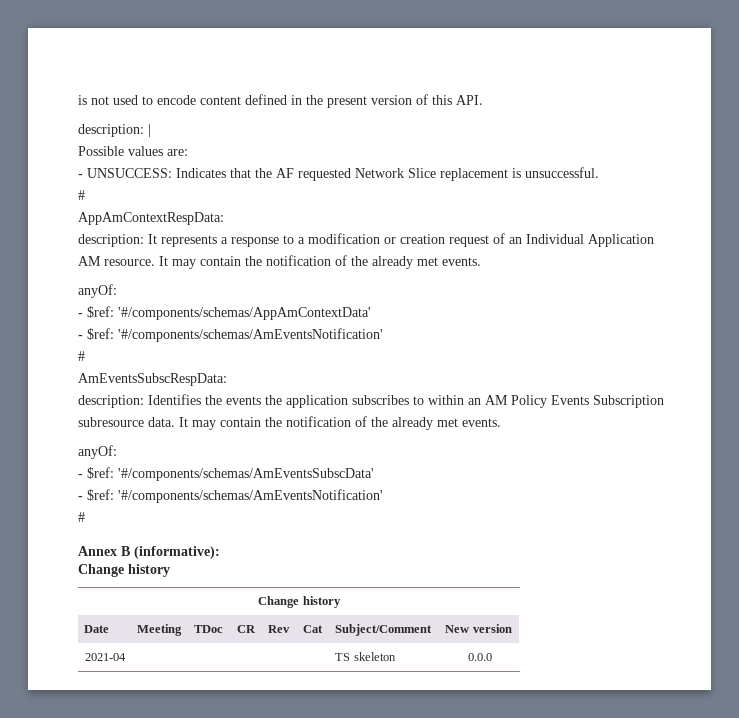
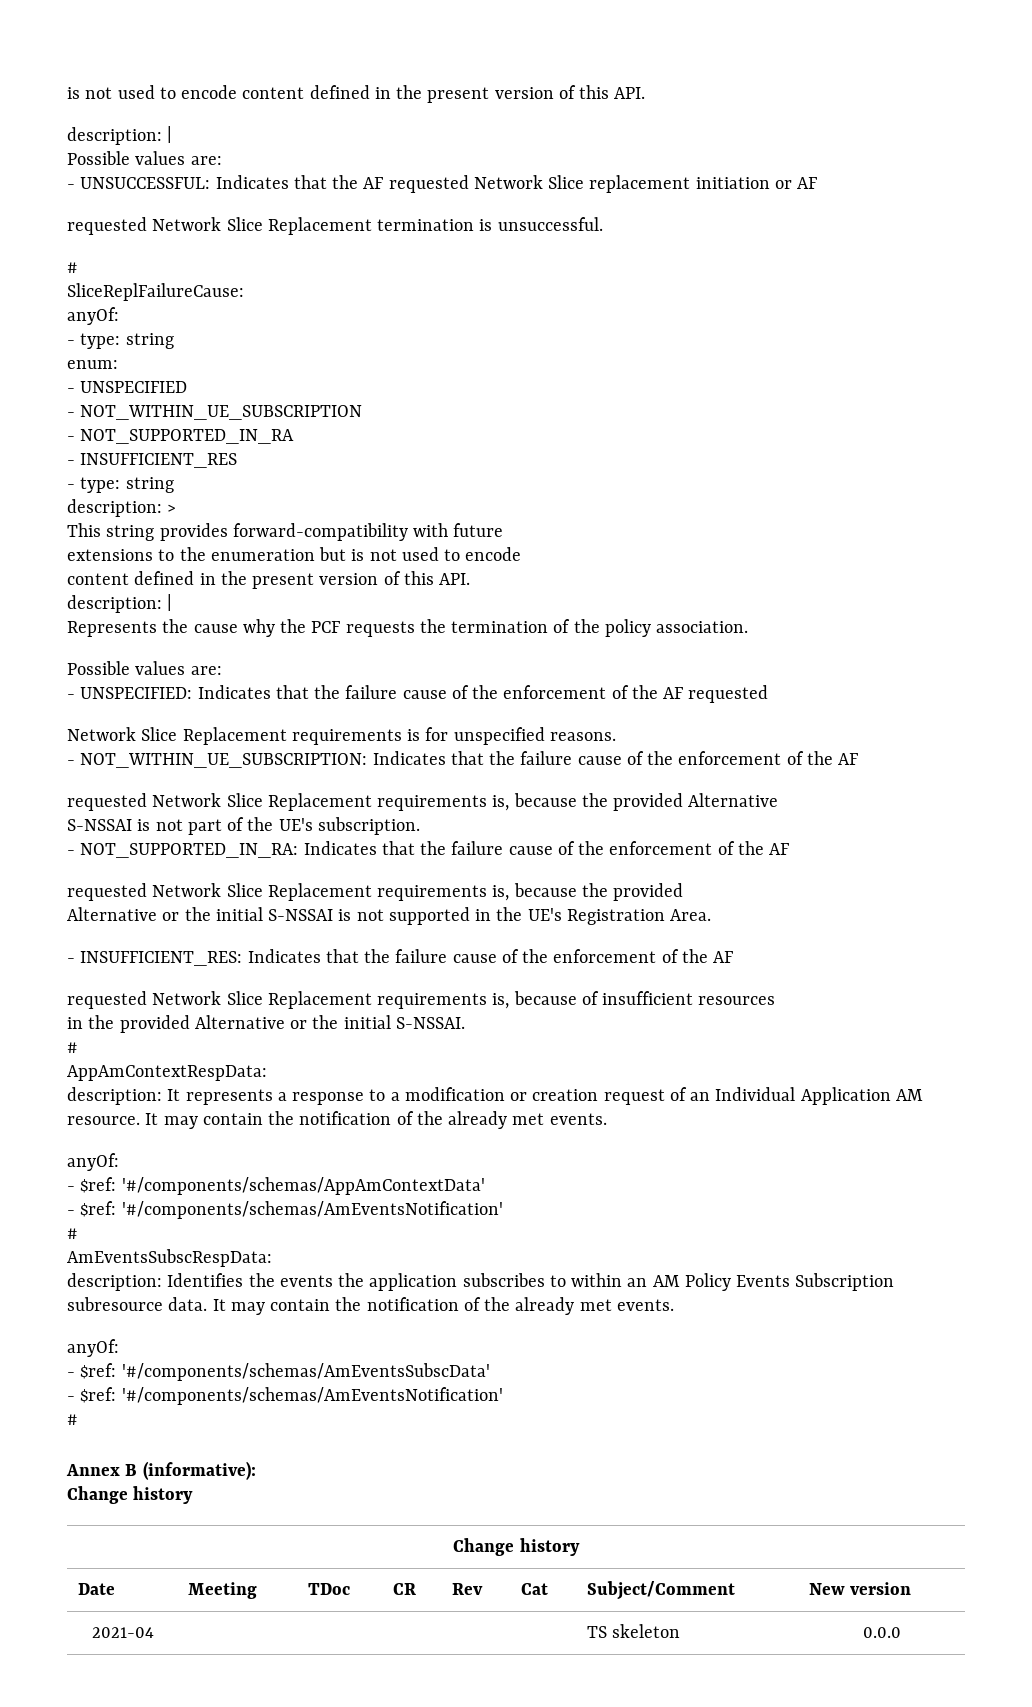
- - UNSUCCESS: Indicates that the AF requested Network Slice replacement is unsuccessful.
+ - UNSUCCESSFUL: Indicates that the AF requested Network Slice replacement initiation or AF
+ requested Network Slice Replacement termination is unsuccessful.
+ #
+ SliceReplFailureCause:
+ anyOf:
+ - type: string
+ enum:
+ - UNSPECIFIED
+ - NOT_WITHIN_UE_SUBSCRIPTION
+ - NOT_SUPPORTED_IN_RA
+ - INSUFFICIENT_RES
+ - type: string
+ description: >
+ This string provides forward-compatibility with future
+ extensions to the enumeration but is not used to encode
+ content defined in the present version of this API.
+ description: |
+ Represents the cause why the PCF requests the termination of the policy association.
+ Possible values are:
+ - UNSPECIFIED: Indicates that the failure cause of the enforcement of the AF requested
+ Network Slice Replacement requirements is for unspecified reasons.
+ - NOT_WITHIN_UE_SUBSCRIPTION: Indicates that the failure cause of the enforcement of the AF
+ requested Network Slice Replacement requirements is, because the provided Alternative
+ S-NSSAI is not part of the UE's subscription.
+ - NOT_SUPPORTED_IN_RA: Indicates that the failure cause of the enforcement of the AF
+ requested Network Slice Replacement requirements is, because the provided
+ Alternative or the initial S-NSSAI is not supported in the UE's Registration Area.
+ - INSUFFICIENT_RES: Indicates that the failure cause of the enforcement of the AF
+ requested Network Slice Replacement requirements is, because of insufficient resources
+ in the provided Alternative or the initial S-NSSAI.

